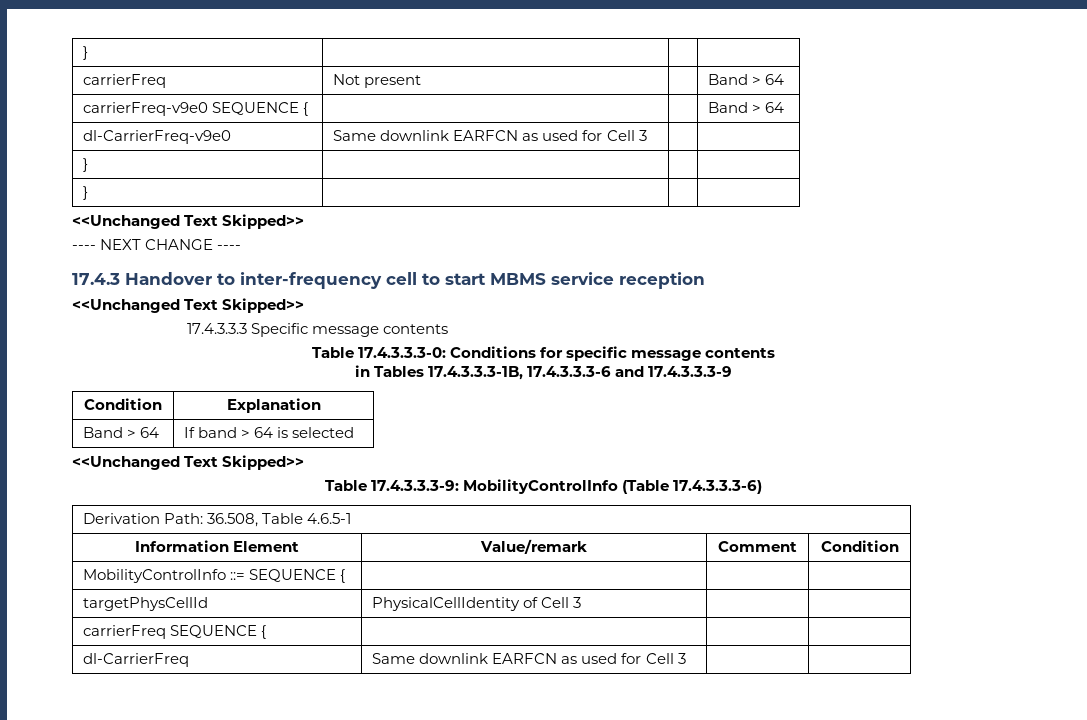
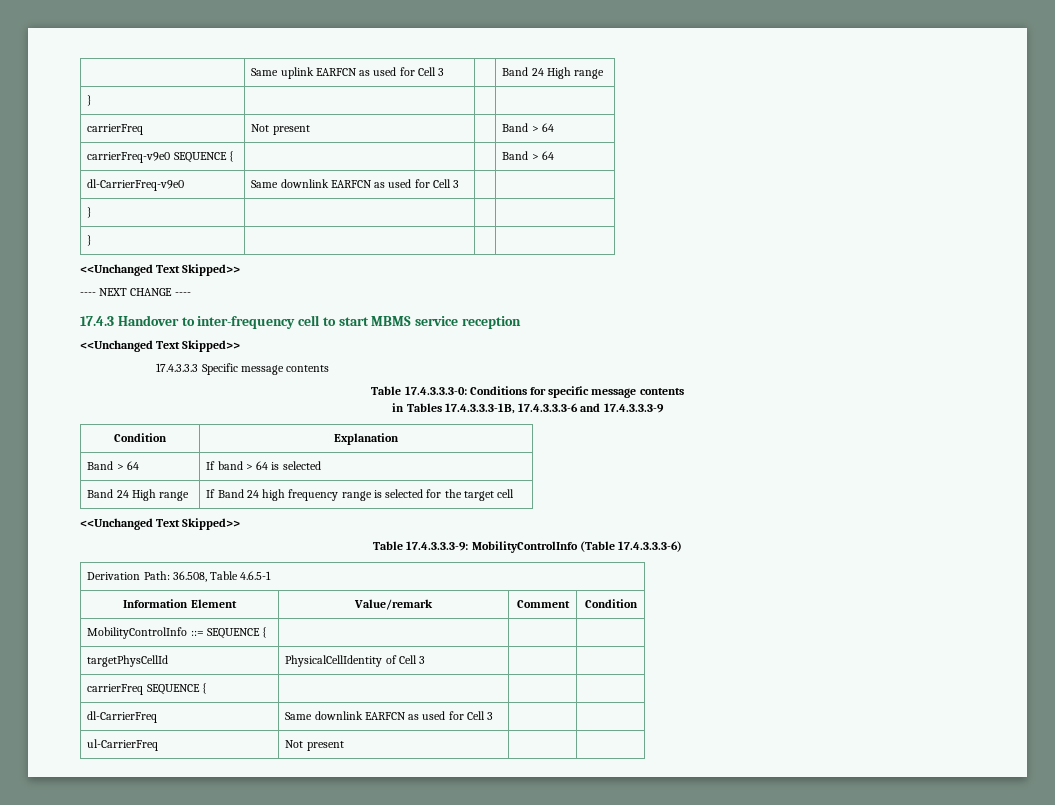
+ | Same uplink EARFCN as used for Cell 3 | | Band 24 High range
+ Band 24 High range | If Band 24 high frequency range is selected for the target cell
+ ul-CarrierFreq | Not present | |

